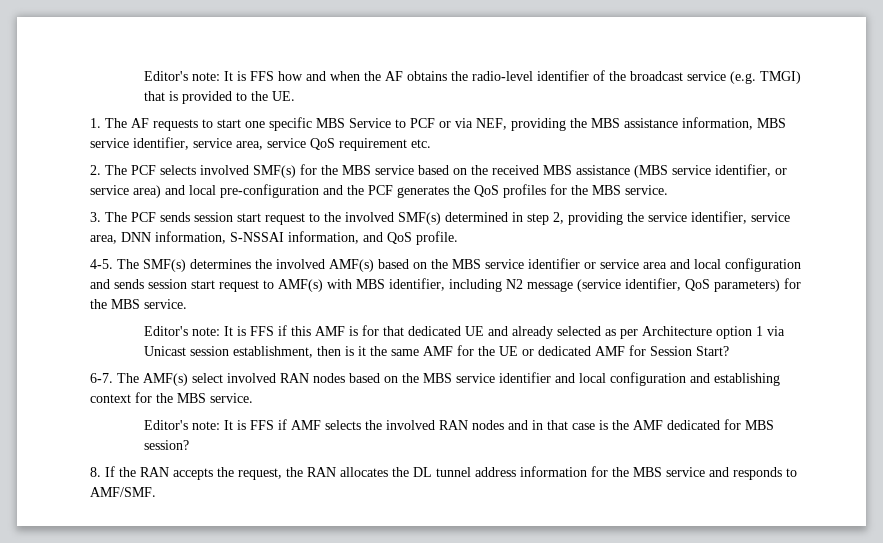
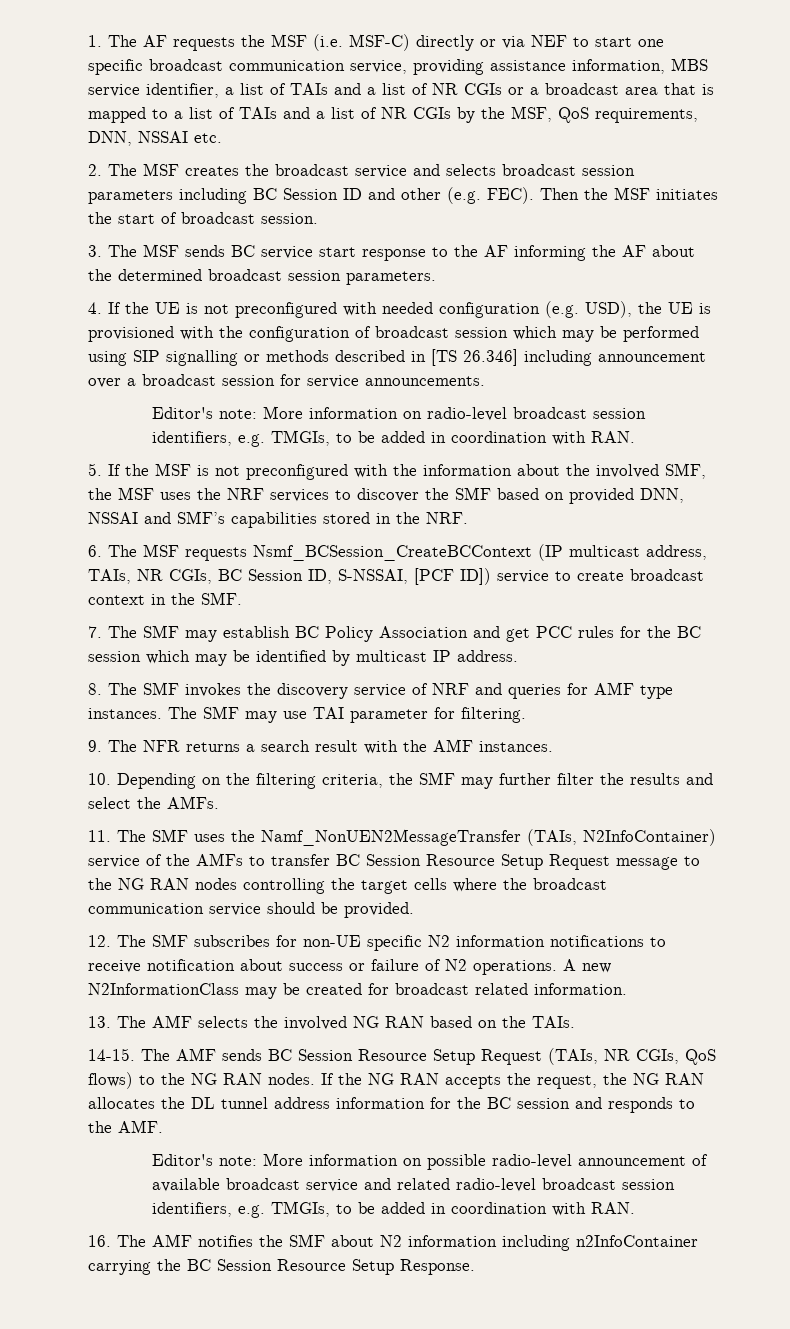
- Editor's note: It is FFS how and when the AF obtains the radio-level identifier of the broadcast service (e.g. TMGI) that is provided to the UE.
- 1. The AF requests to start one specific MBS Service to PCF or via NEF, providing the MBS assistance information, MBS service identifier, service area, service QoS requirement etc.
- 2. The PCF selects involved SMF(s) for the MBS service based on the received MBS assistance (MBS service identifier, or service area) and local pre-configuration and the PCF generates the QoS profiles for the MBS service.
- 3. The PCF sends session start request to the involved SMF(s) determined in step 2, providing the service identifier, service area, DNN information, S-NSSAI information, and QoS profile.
- 4-5. The SMF(s) determines the involved AMF(s) based on the MBS service identifier or service area and local configuration and sends session start request to AMF(s) with MBS identifier, including N2 message (service identifier, QoS parameters) for the MBS service.
- Editor's note: It is FFS if this AMF is for that dedicated UE and already selected as per Architecture option 1 via Unicast session establishment, then is it the same AMF for the UE or dedicated AMF for Session Start?
- 6-7. The AMF(s) select involved RAN nodes based on the MBS service identifier and local configuration and establishing context for the MBS service.
- Editor's note: It is FFS if AMF selects the involved RAN nodes and in that case is the AMF dedicated for MBS session?
- 8. If the RAN accepts the request, the RAN allocates the DL tunnel address information for the MBS service and responds to AMF/SMF.
+ 1. The AF requests the MSF (i.e. MSF-C) directly or via NEF to start one specific broadcast communication service, providing assistance information, MBS service identifier, a list of TAIs and a list of NR CGIs or a broadcast area that is mapped to a list of TAIs and a list of NR CGIs by the MSF, QoS requirements, DNN, NSSAI etc.
+ 2. The MSF creates the broadcast service and selects broadcast session parameters including BC Session ID and other (e.g. FEC). Then the MSF initiates the start of broadcast session.
+ 3. The MSF sends BC service start response to the AF informing the AF about the determined broadcast session parameters.
+ 4. If the UE is not preconfigured with needed configuration (e.g. USD), the UE is provisioned with the configuration of broadcast session which may be performed using SIP signalling or methods described in [TS 26.346] including announcement over a broadcast session for service announcements.
+ Editor's note: More information on radio-level broadcast session identifiers, e.g. TMGIs, to be added in coordination with RAN.
+ 5. If the MSF is not preconfigured with the information about the involved SMF, the MSF uses the NRF services to discover the SMF based on provided DNN, NSSAI and SMF’s capabilities stored in the NRF.
+ 6. The MSF requests Nsmf_BCSession_CreateBCContext (IP multicast address, TAIs, NR CGIs, BC Session ID, S-NSSAI, [PCF ID]) service to create broadcast context in the SMF.
+ 7. The SMF may establish BC Policy Association and get PCC rules for the BC session which may be identified by multicast IP address.
+ 8. The SMF invokes the discovery service of NRF and queries for AMF type instances. The SMF may use TAI parameter for filtering.
+ 9. The NFR returns a search result with the AMF instances.
+ 10. Depending on the filtering criteria, the SMF may further filter the results and select the AMFs.
+ 11. The SMF uses the Namf_NonUEN2MessageTransfer (TAIs, N2InfoContainer) service of the AMFs to transfer BC Session Resource Setup Request message to the NG RAN nodes controlling the target cells where the broadcast communication service should be provided.
+ 12. The SMF subscribes for non-UE specific N2 information notifications to receive notification about success or failure of N2 operations. A new N2InformationClass may be created for broadcast related information.
+ 13. The AMF selects the involved NG RAN based on the TAIs.
+ 14-15. The AMF sends BC Session Resource Setup Request (TAIs, NR CGIs, QoS flows) to the NG RAN nodes. If the NG RAN accepts the request, the NG RAN allocates the DL tunnel address information for the BC session and responds to the AMF.
+ Editor's note: More information on possible radio-level announcement of available broadcast service and related radio-level broadcast session identifiers, e.g. TMGIs, to be added in coordination with RAN.
+ 16. The AMF notifies the SMF about N2 information including n2InfoContainer carrying the BC Session Resource Setup Response.

